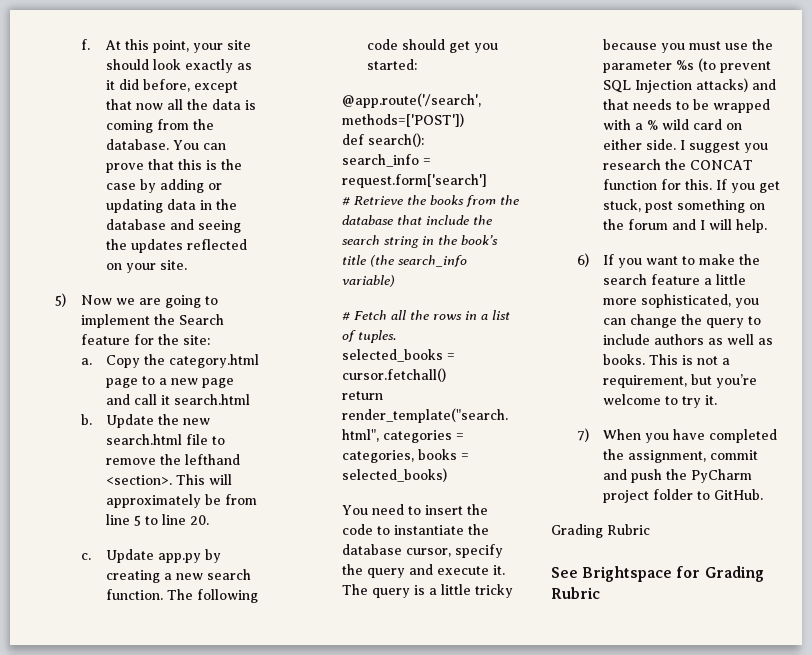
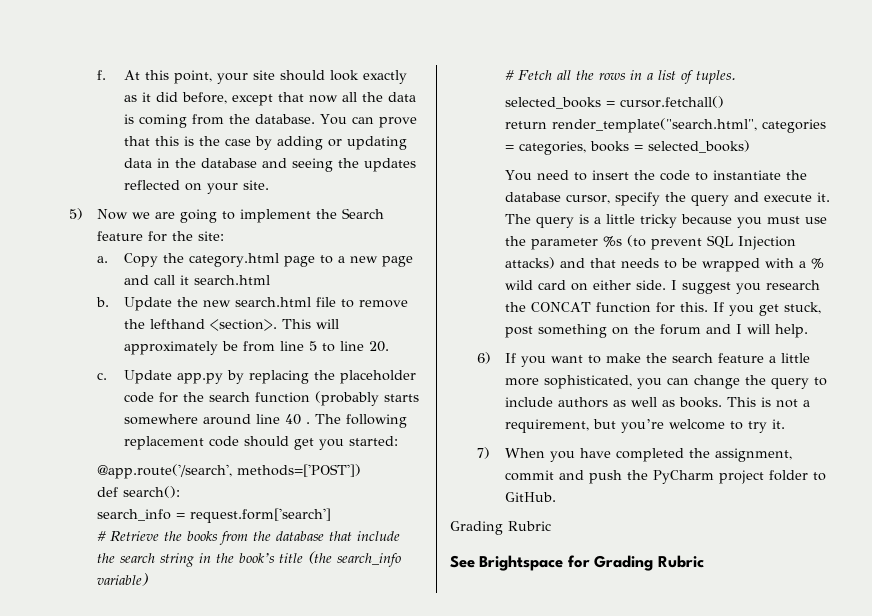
- Update app.py by creating a new search function.
+ Update app.py by replacing the placeholder code for the search function (probably starts somewhere around line 40 .
- The following code should get you started:
+ The following replacement code should get you started:

